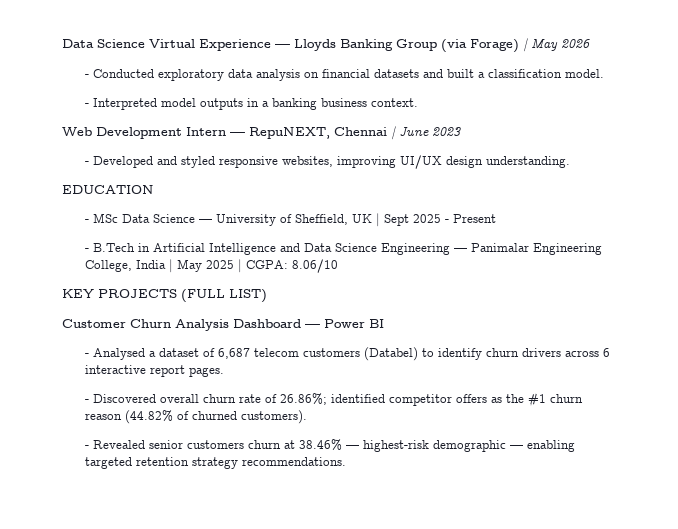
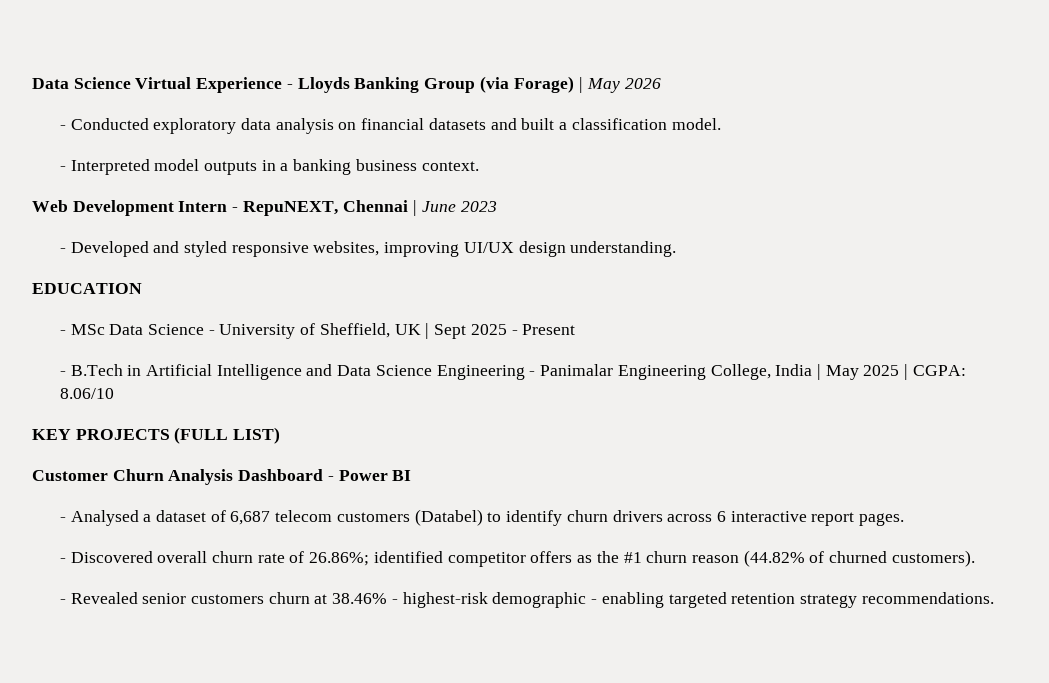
- Data Science Virtual Experience — Lloyds Banking Group (via Forage) | May 2026
+ Data Science Virtual Experience - Lloyds Banking Group (via Forage) | May 2026
- Web Development Intern — RepuNEXT, Chennai | June 2023
+ Web Development Intern - RepuNEXT, Chennai | June 2023
- - MSc Data Science — University of Sheffield, UK | Sept 2025 - Present
+ - MSc Data Science - University of Sheffield, UK | Sept 2025 - Present
- - B.Tech in Artificial Intelligence and Data Science Engineering — Panimalar Engineering College, India | May 2025 | CGPA: 8.06/10
+ - B.Tech in Artificial Intelligence and Data Science Engineering - Panimalar Engineering College, India | May 2025 | CGPA: 8.06/10
- Customer Churn Analysis Dashboard — Power BI
+ Customer Churn Analysis Dashboard - Power BI
- - Revealed senior customers churn at 38.46% — highest-risk demographic — enabling targeted retention strategy recommendations.
+ - Revealed senior customers churn at 38.46% - highest-risk demographic - enabling targeted retention strategy recommendations.

